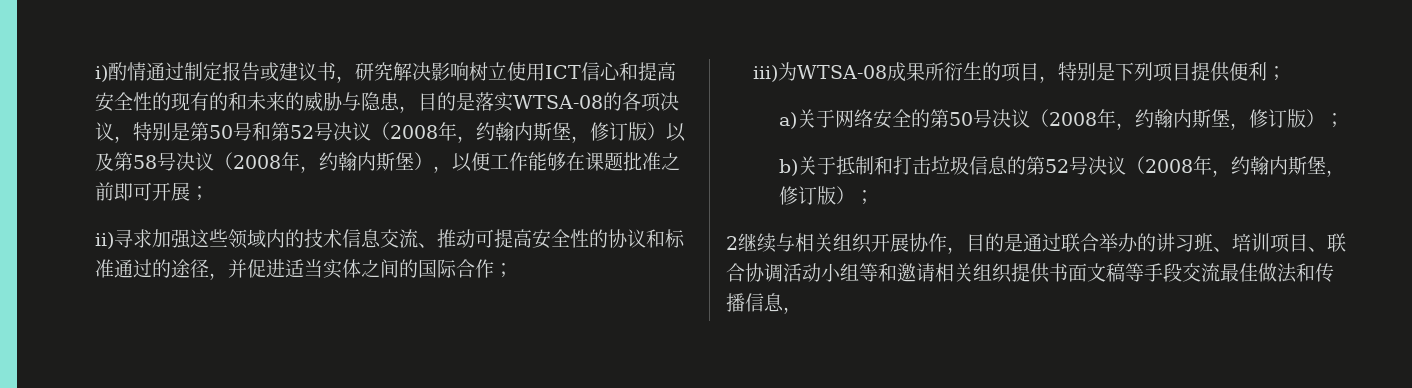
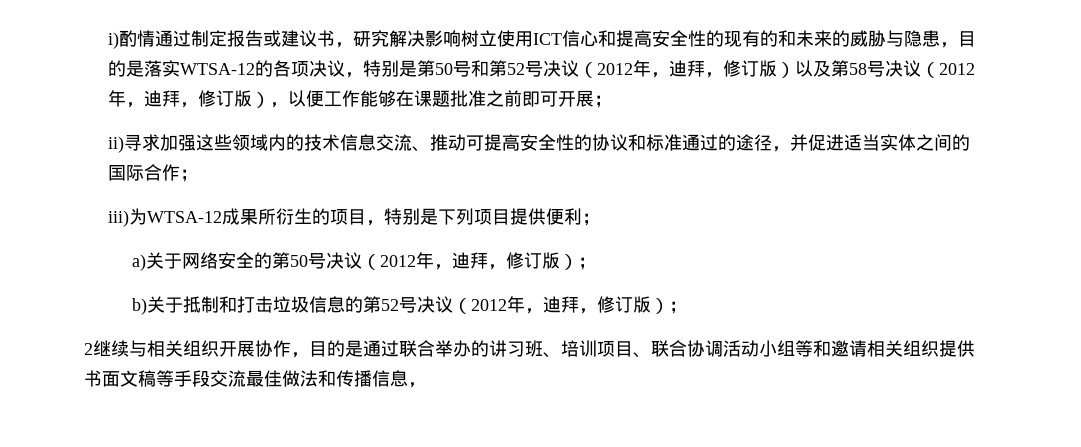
- i)酌情通过制定报告或建议书，研究解决影响树立使用ICT信心和提高安全性的现有的和未来的威胁与隐患，目的是落实WTSA-08的各项决议，特别是第50号和第52号决议（2008年，约翰内斯堡，修订版）以及第58号决议（2008年，约翰内斯堡），以便工作能够在课题批准之前即可开展；
+ i)酌情通过制定报告或建议书，研究解决影响树立使用ICT信心和提高安全性的现有的和未来的威胁与隐患，目的是落实WTSA-12的各项决议，特别是第50号和第52号决议（2012年，迪拜，修订版）以及第58号决议（2012年，迪拜，修订版），以便工作能够在课题批准之前即可开展；
- iii)为WTSA-08成果所衍生的项目，特别是下列项目提供便利；
+ iii)为WTSA-12成果所衍生的项目，特别是下列项目提供便利；
- a)关于网络安全的第50号决议（2008年，约翰内斯堡，修订版）；
+ a)关于网络安全的第50号决议（2012年，迪拜，修订版）；
- b)关于抵制和打击垃圾信息的第52号决议（2008年，约翰内斯堡，修订版）；
+ b)关于抵制和打击垃圾信息的第52号决议（2012年，迪拜，修订版）；

